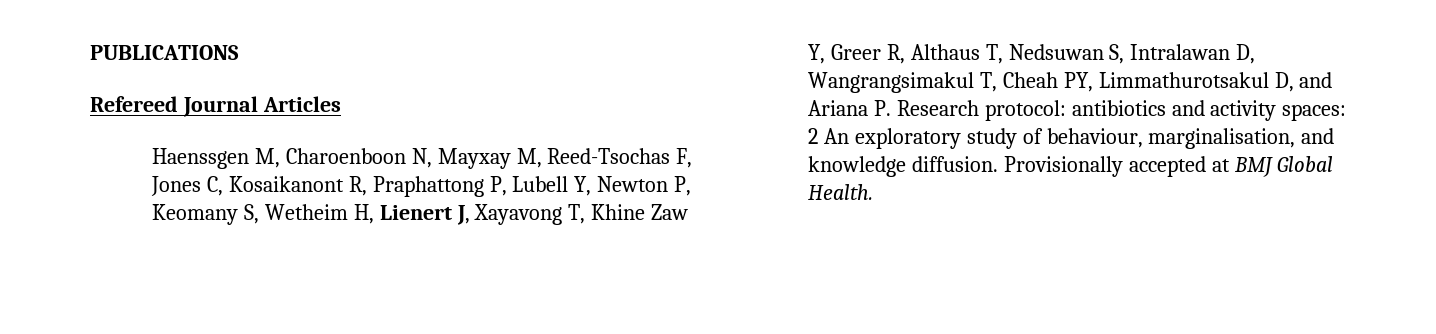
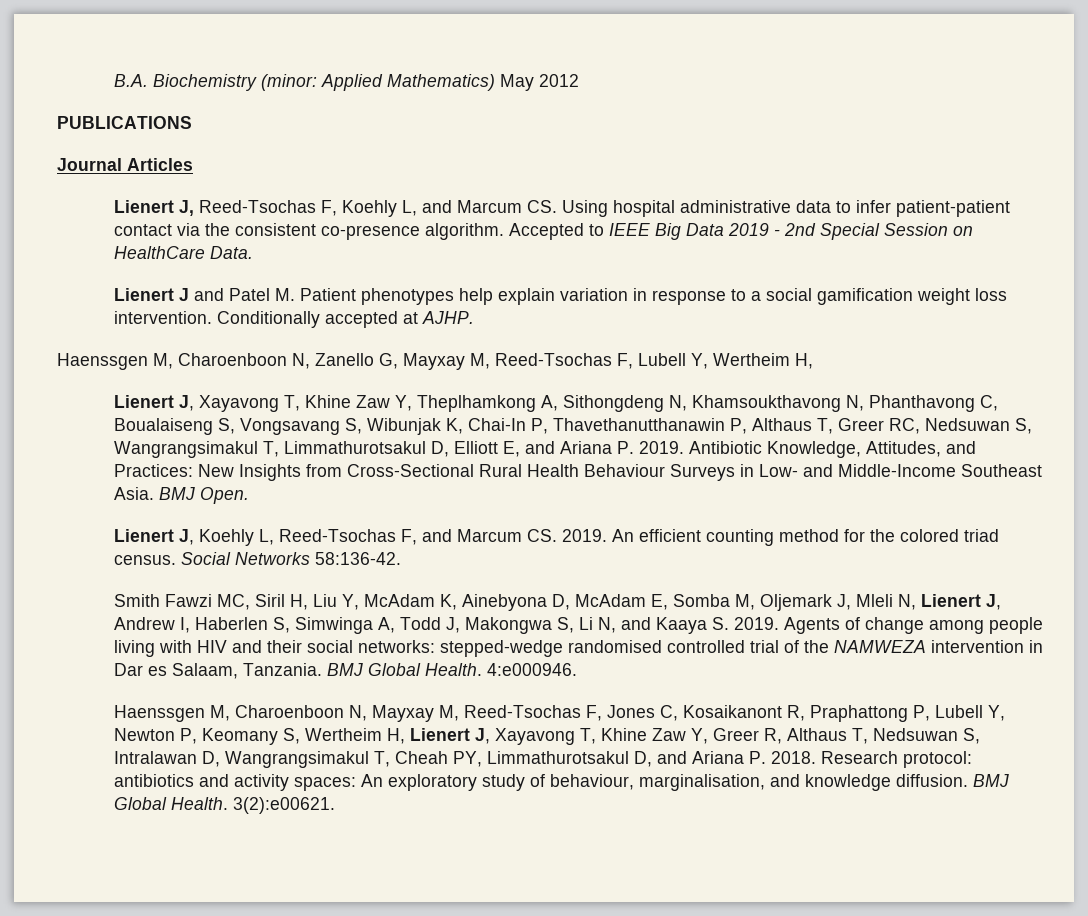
+ B.A. Biochemistry (minor: Applied Mathematics) May 2012
- Refereed Journal Articles
+ Journal Articles
+ Lienert J, Reed-Tsochas F, Koehly L, and Marcum CS. Using hospital administrative data to infer patient-patient contact via the consistent co-presence algorithm. Accepted to IEEE Big Data 2019 - 2nd Special Session on HealthCare Data.
+ Lienert J and Patel M. Patient phenotypes help explain variation in response to a social gamification weight loss intervention. Conditionally accepted at AJHP.
+ Haenssgen M, Charoenboon N, Zanello G, Mayxay M, Reed-Tsochas F, Lubell Y, Wertheim H,
+ Lienert J, Xayavong T, Khine Zaw Y, Theplhamkong A, Sithongdeng N, Khamsoukthavong N, Phanthavong C, Boualaiseng S, Vongsavang S, Wibunjak K, Chai-In P, Thavethanutthanawin P, Althaus T, Greer RC, Nedsuwan S, Wangrangsimakul T, Limmathurotsakul D, Elliott E, and Ariana P. 2019. Antibiotic Knowledge, Attitudes, and Practices: New Insights from Cross-Sectional Rural Health Behaviour Surveys in Low- and Middle-Income Southeast Asia. BMJ Open.
+ Lienert J, Koehly L, Reed-Tsochas F, and Marcum CS. 2019. An efficient counting method for the colored triad census. Social Networks 58:136-42.
+ Smith Fawzi MC, Siril H, Liu Y, McAdam K, Ainebyona D, McAdam E, Somba M, Oljemark J, Mleli N, Lienert J, Andrew I, Haberlen S, Simwinga A, Todd J, Makongwa S, Li N, and Kaaya S. 2019. Agents of change among people living with HIV and their social networks: stepped-wedge randomised controlled trial of the NAMWEZA intervention in Dar es Salaam, Tanzania. BMJ Global Health. 4:e000946.
- Haenssgen M, Charoenboon N, Mayxay M, Reed-Tsochas F, Jones C, Kosaikanont R, Praphattong P, Lubell Y, Newton P, Keomany S, Wetheim H, Lienert J, Xayavong T, Khine Zaw Y, Greer R, Althaus T, Nedsuwan S, Intralawan D, Wangrangsimakul T, Cheah PY, Limmathurotsakul D, and Ariana P. Research protocol: antibiotics and activity spaces: 2 An exploratory study of behaviour, marginalisation, and knowledge diffusion.
+ Haenssgen M, Charoenboon N, Mayxay M, Reed-Tsochas F, Jones C, Kosaikanont R, Praphattong P, Lubell Y, Newton P, Keomany S, Wertheim H, Lienert J, Xayavong T, Khine Zaw Y, Greer R, Althaus T, Nedsuwan S, Intralawan D, Wangrangsimakul T, Cheah PY, Limmathurotsakul D, and Ariana P. 2018. Research protocol: antibiotics and activity spaces: An exploratory study of behaviour, marginalisation, and knowledge diffusion.
- Provisionally accepted at BMJ Global Health.
+ BMJ Global Health. 3(2):e00621.

